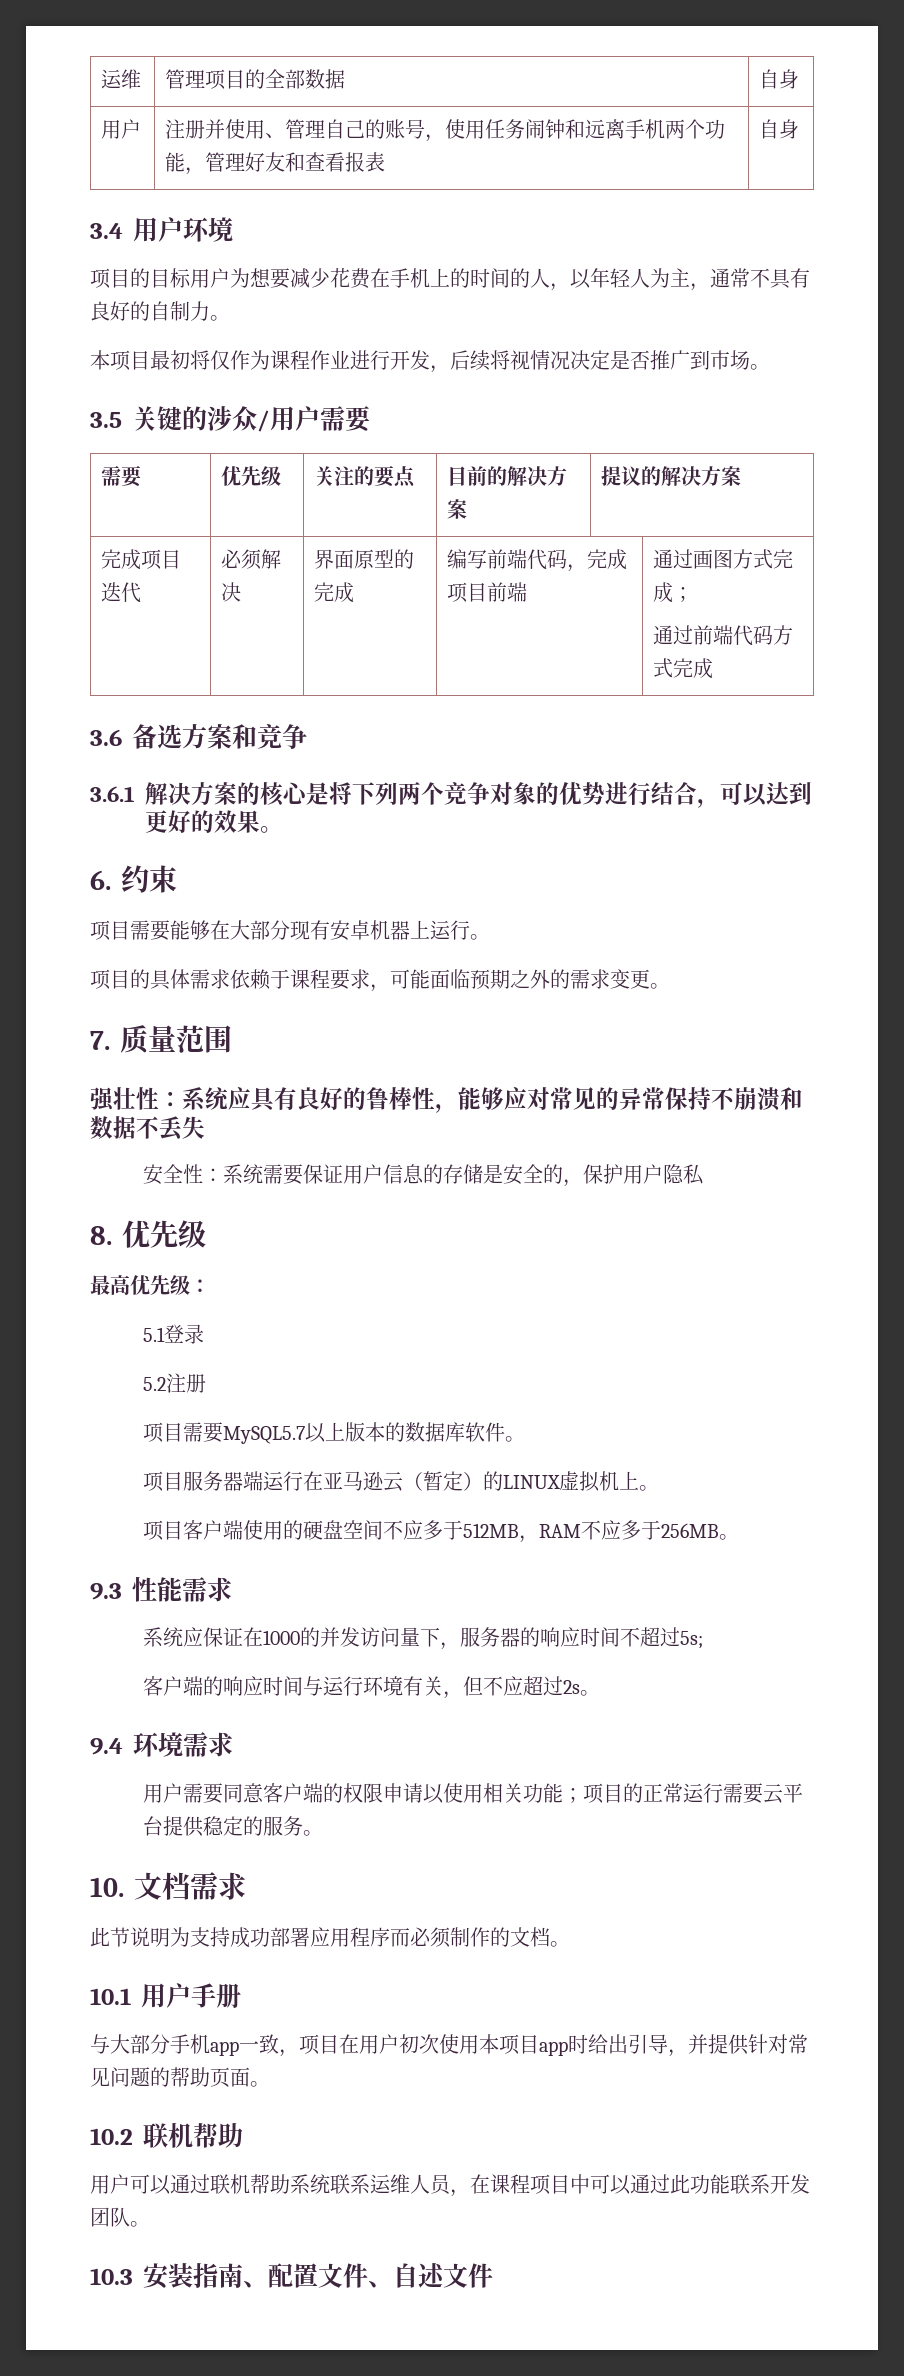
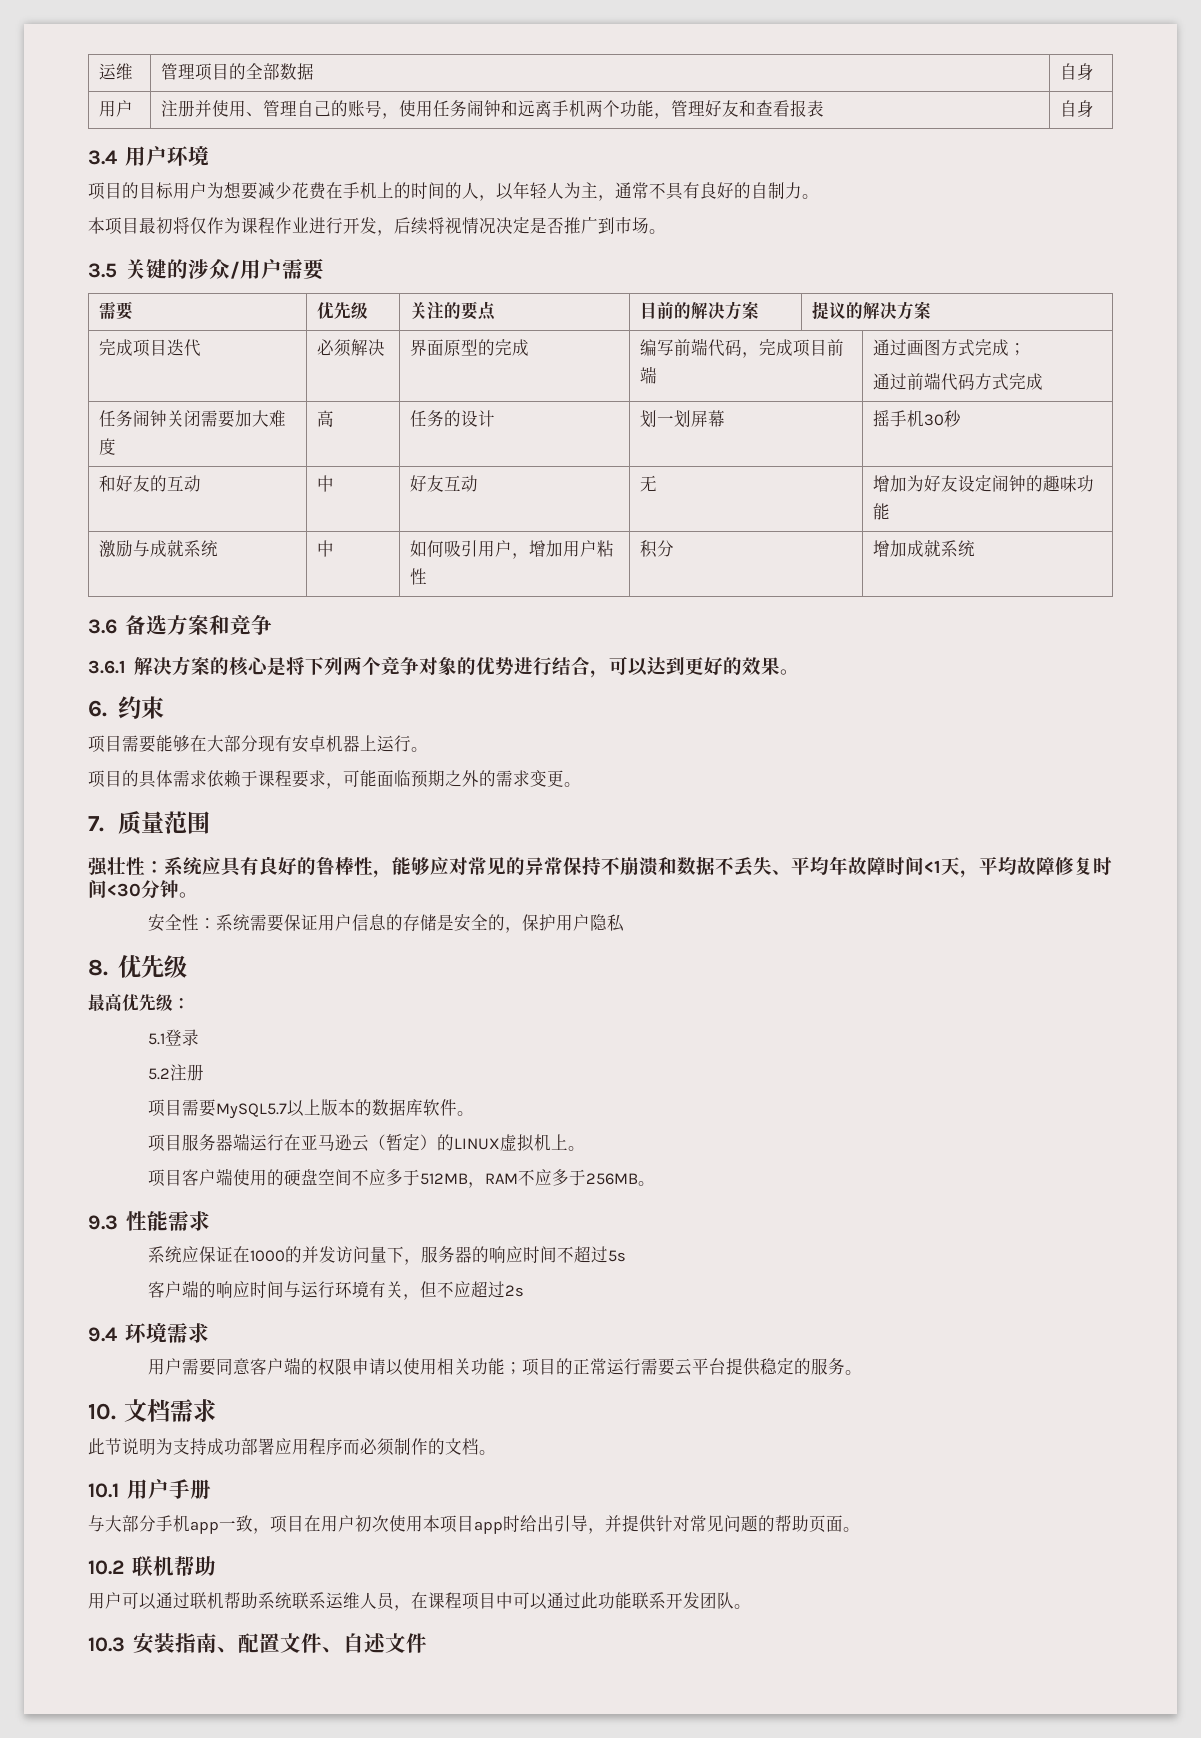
+ 任务闹钟关闭需要加大难度 | 高 | 任务的设计 | 划一划屏幕 | 摇手机30秒
+ 和好友的互动 | 中 | 好友互动 | 无 | 增加为好友设定闹钟的趣味功能
+ 激励与成就系统 | 中 | 如何吸引用户，增加用户粘性 | 积分 | 增加成就系统
- 强壮性：系统应具有良好的鲁棒性，能够应对常见的异常保持不崩溃和数据不丢失
+ 强壮性：系统应具有良好的鲁棒性，能够应对常见的异常保持不崩溃和数据不丢失、平均年故障时间<1天，平均故障修复时间<30分钟。
- 系统应保证在1000的并发访问量下，服务器的响应时间不超过5s;
+ 系统应保证在1000的并发访问量下，服务器的响应时间不超过5s
- 客户端的响应时间与运行环境有关，但不应超过2s。
+ 客户端的响应时间与运行环境有关，但不应超过2s

